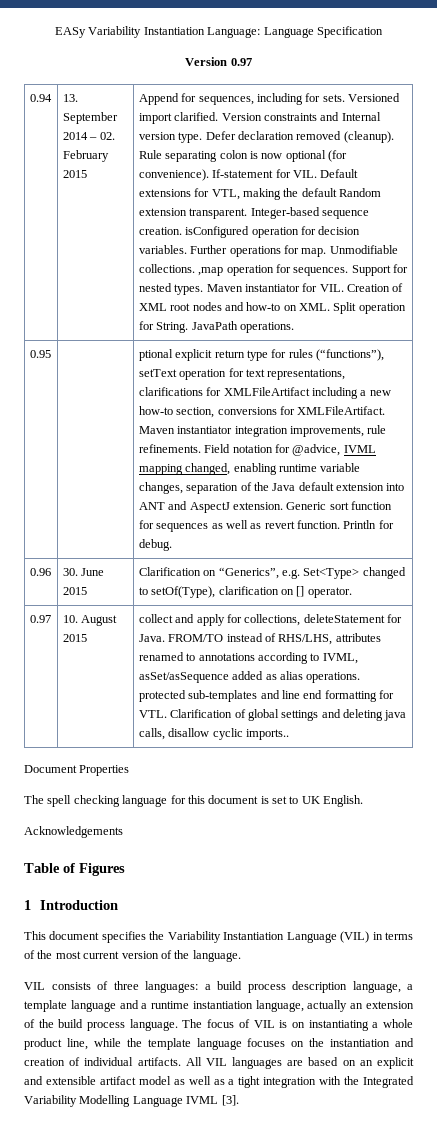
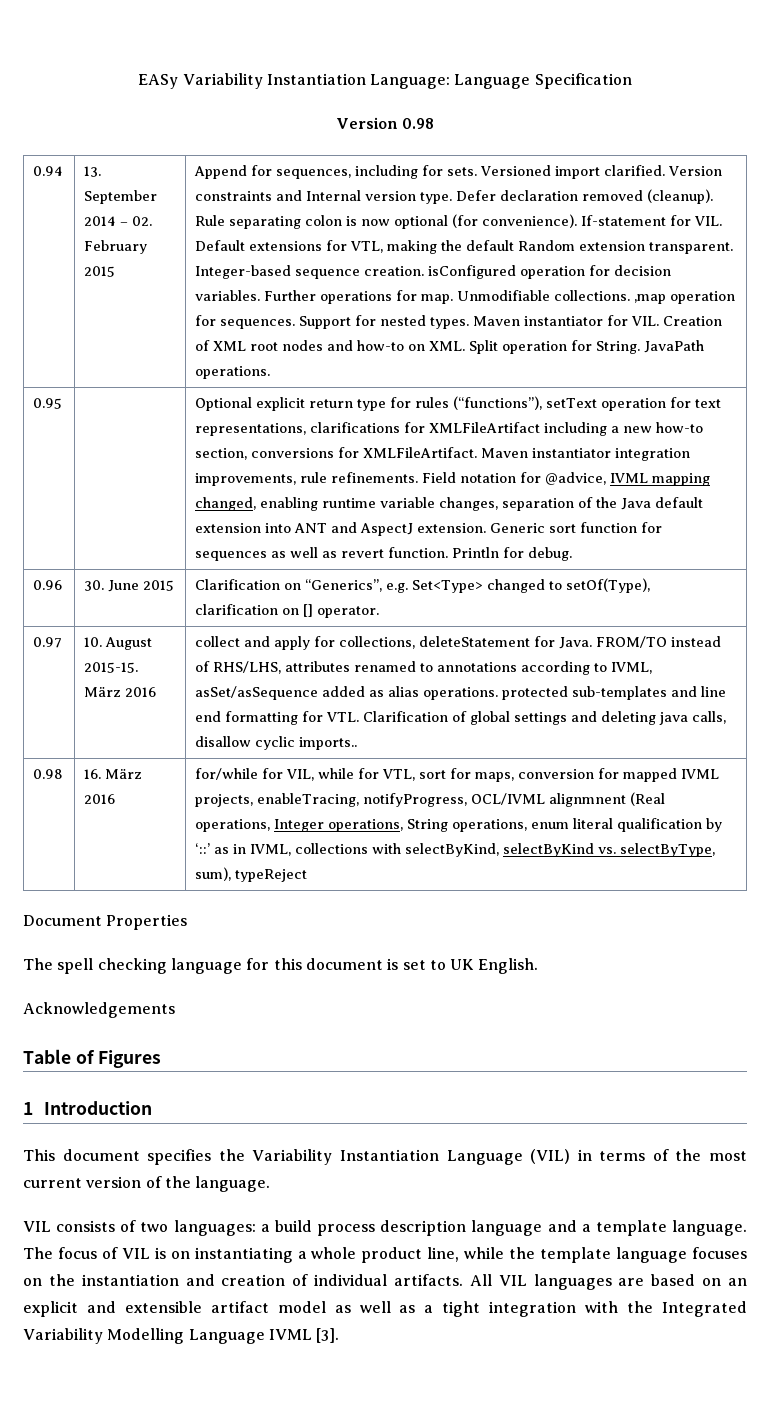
- Version 0.97
+ Version 0.98
- ptional explicit return type for rules (“functions”), setText operation for text representations, clarifications for XMLFileArtifact including a new how-to section, conversions for XMLFileArtifact.
+ Optional explicit return type for rules (“functions”), setText operation for text representations, clarifications for XMLFileArtifact including a new how-to section, conversions for XMLFileArtifact.
- 10. August 2015
+ 10. August 2015-15. März 2016
+ 0.98 | 16. März 2016 | for/while for VIL, while for VTL, sort for maps, conversion for mapped IVML projects, enableTracing, notifyProgress, OCL/IVML alignmnent (Real operations, Integer operations, String operations, enum literal qualification by ‘::’ as in IVML, collections with selectByKind, selectByKind vs. selectByType, sum), typeReject
- VIL consists of three languages: a build process description language, a template language and a runtime instantiation language, actually an extension of the build process language.
+ VIL consists of two languages: a build process description language and a template language.

